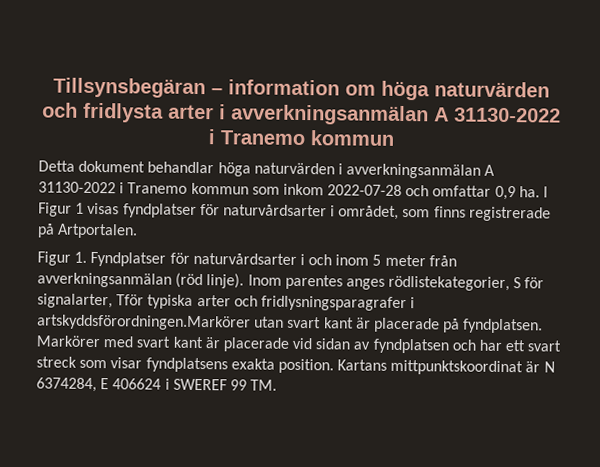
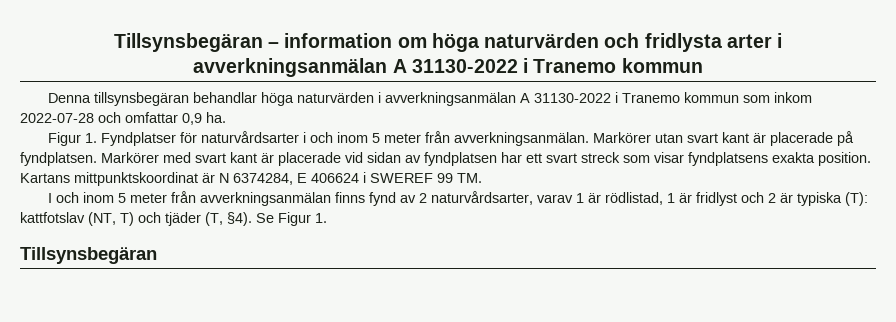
- Detta dokument behandlar höga naturvärden i avverkningsanmälan A 31130-2022 i Tranemo kommun som inkom 2022-07-28 och omfattar 0,9 ha. I Figur 1 visas fyndplatser för naturvårdsarter i området, som finns registrerade på Artportalen.
+ Denna tillsynsbegäran behandlar höga naturvärden i avverkningsanmälan A 31130-2022 i Tranemo kommun som inkom 2022-07-28 och omfattar 0,9 ha.
- Figur 1. Fyndplatser för naturvårdsarter i och inom 5 meter från avverkningsanmälan (röd linje). Inom parentes anges rödlistekategorier, S för signalarter, Tför typiska arter och fridlysningsparagrafer i artskyddsförordningen.Markörer utan svart kant är placerade på fyndplatsen.
+ Figur 1. Fyndplatser för naturvårdsarter i och inom 5 meter från avverkningsanmälan. Markörer utan svart kant är placerade på fyndplatsen.
- Markörer med svart kant är placerade vid sidan av fyndplatsen och har ett svart streck som visar fyndplatsens exakta position.
+ Markörer med svart kant är placerade vid sidan av fyndplatsen har ett svart streck som visar fyndplatsens exakta position.
+ I och inom 5 meter från avverkningsanmälan finns fynd av 2 naturvårdsarter, varav 1 är rödlistad, 1 är fridlyst och 2 är typiska (T): kattfotslav (NT, T) och tjäder (T, §4). Se Figur 1.
+ Tillsynsbegäran

